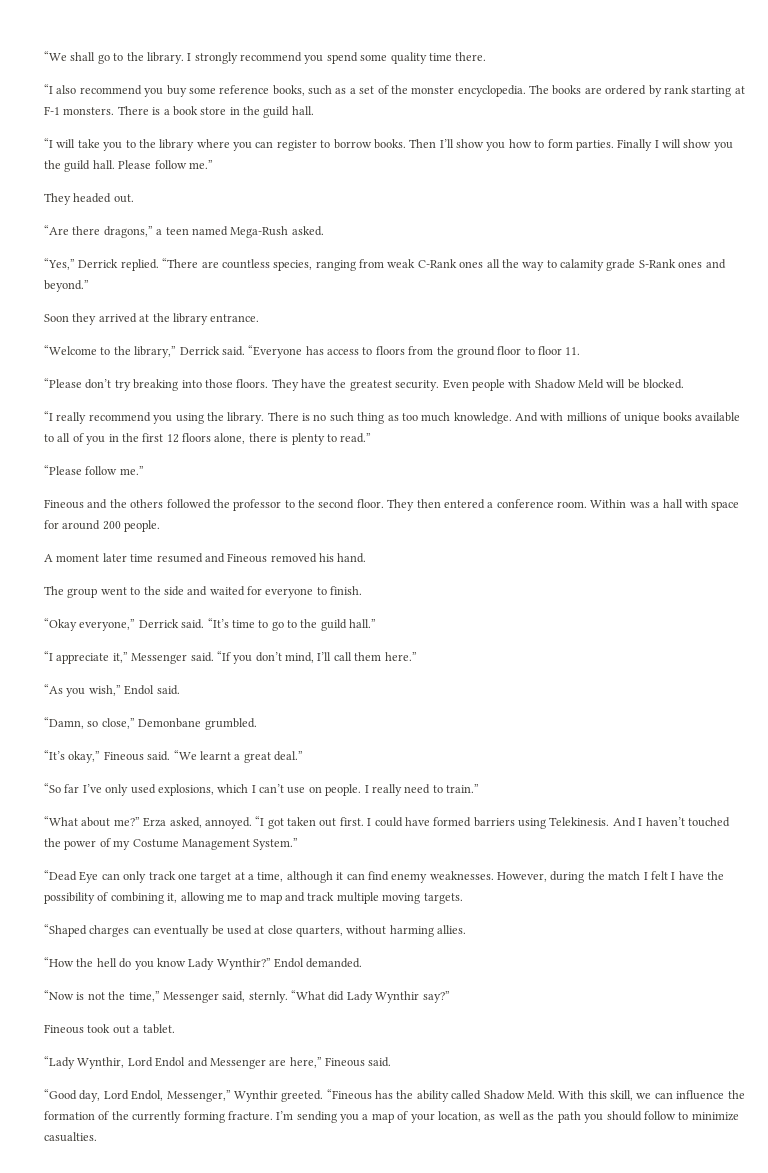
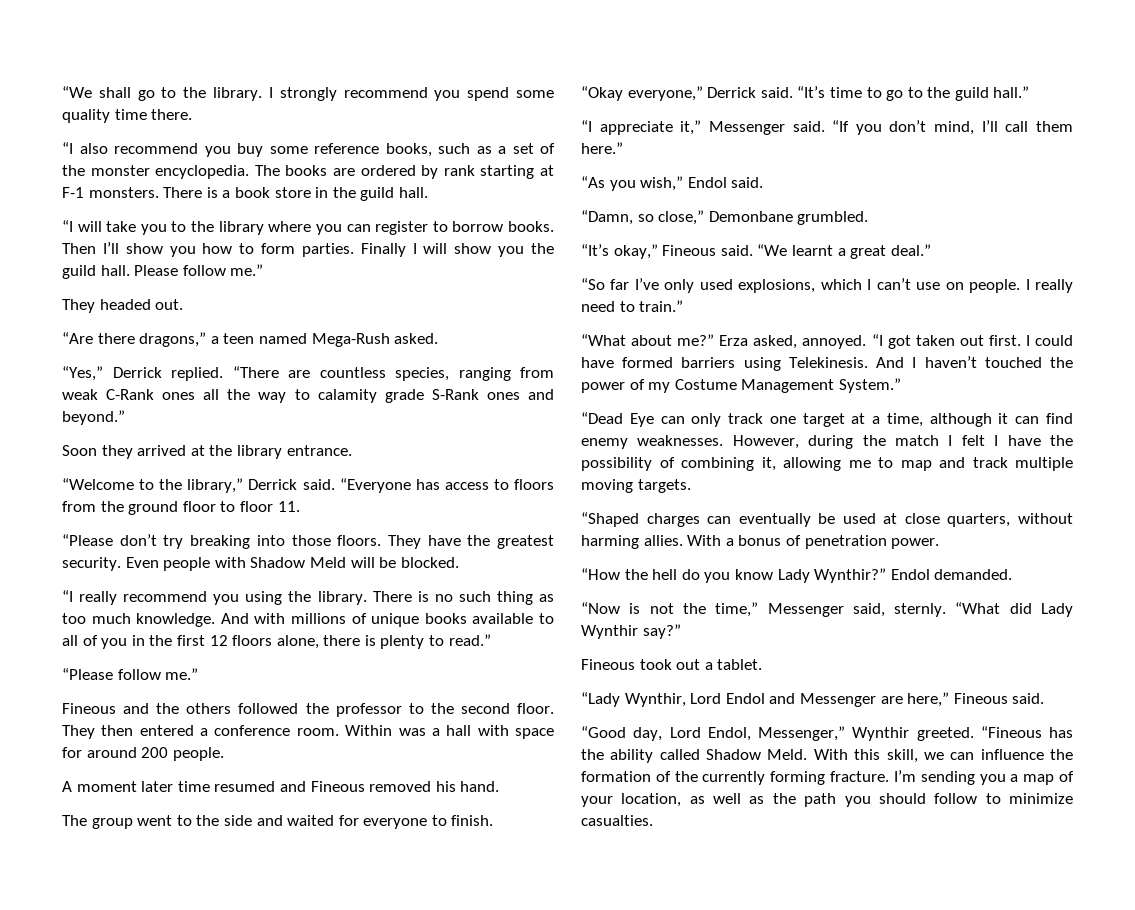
+ With a bonus of penetration power.

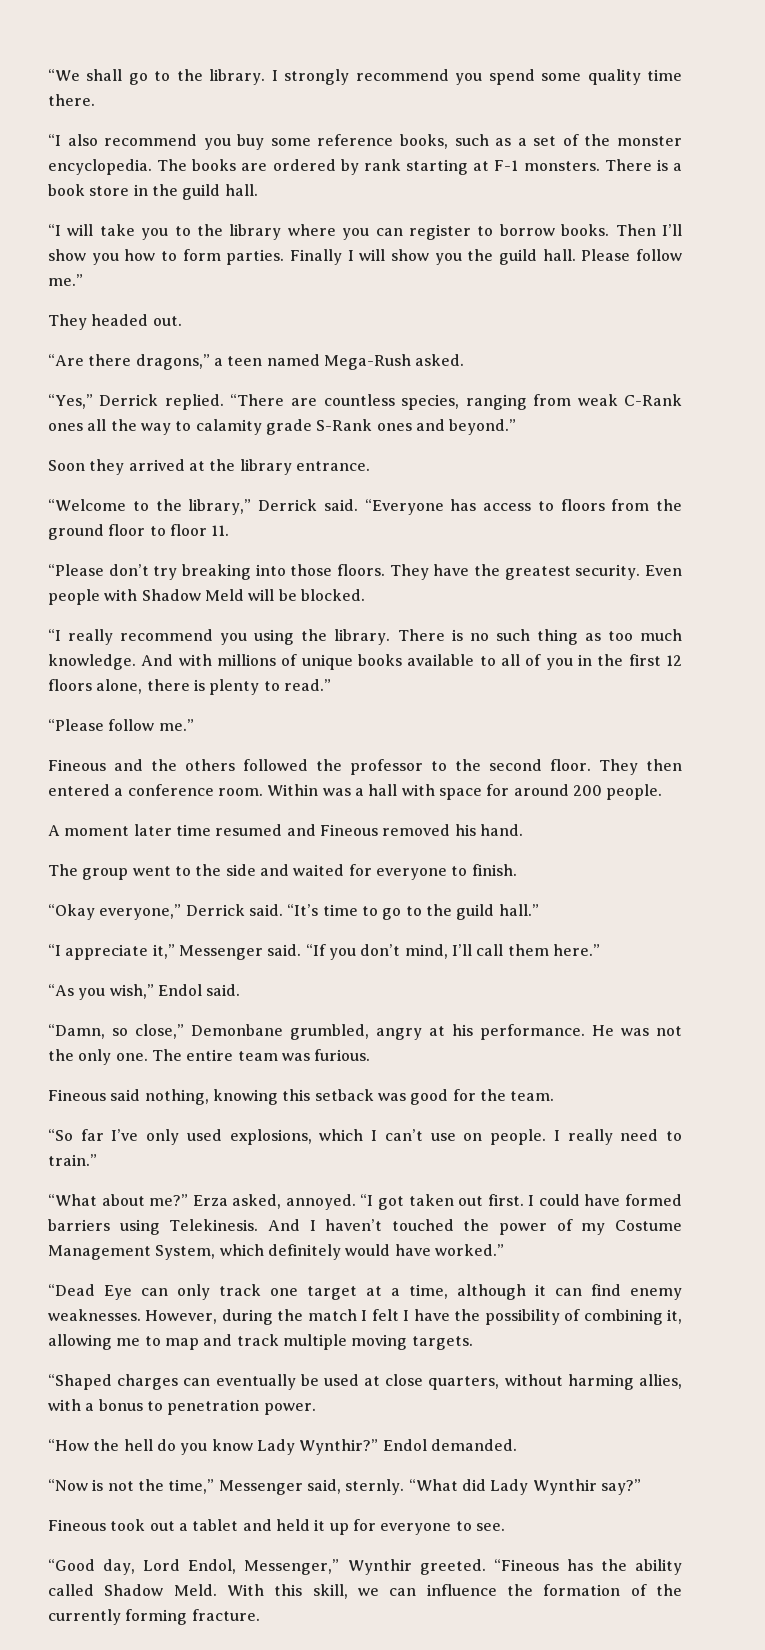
- “Damn, so close,” Demonbane grumbled.
- “It’s okay,” Fineous said. “We learnt a great deal.”
+ “Damn, so close,” Demonbane grumbled, angry at his performance. He was not the only one. The entire team was furious.
+ Fineous said nothing, knowing this setback was good for the team.
- And I haven’t touched the power of my Costume Management System.”
+ And I haven’t touched the power of my Costume Management System, which definitely would have worked.”
- “Shaped charges can eventually be used at close quarters, without harming allies. With a bonus of penetration power.
+ “Shaped charges can eventually be used at close quarters, without harming allies, with a bonus to penetration power.
- Fineous took out a tablet.
- “Lady Wynthir, Lord Endol and Messenger are here,” Fineous said.
+ Fineous took out a tablet and held it up for everyone to see.
- I’m sending you a map of your location, as well as the path you should follow to minimize casualties.

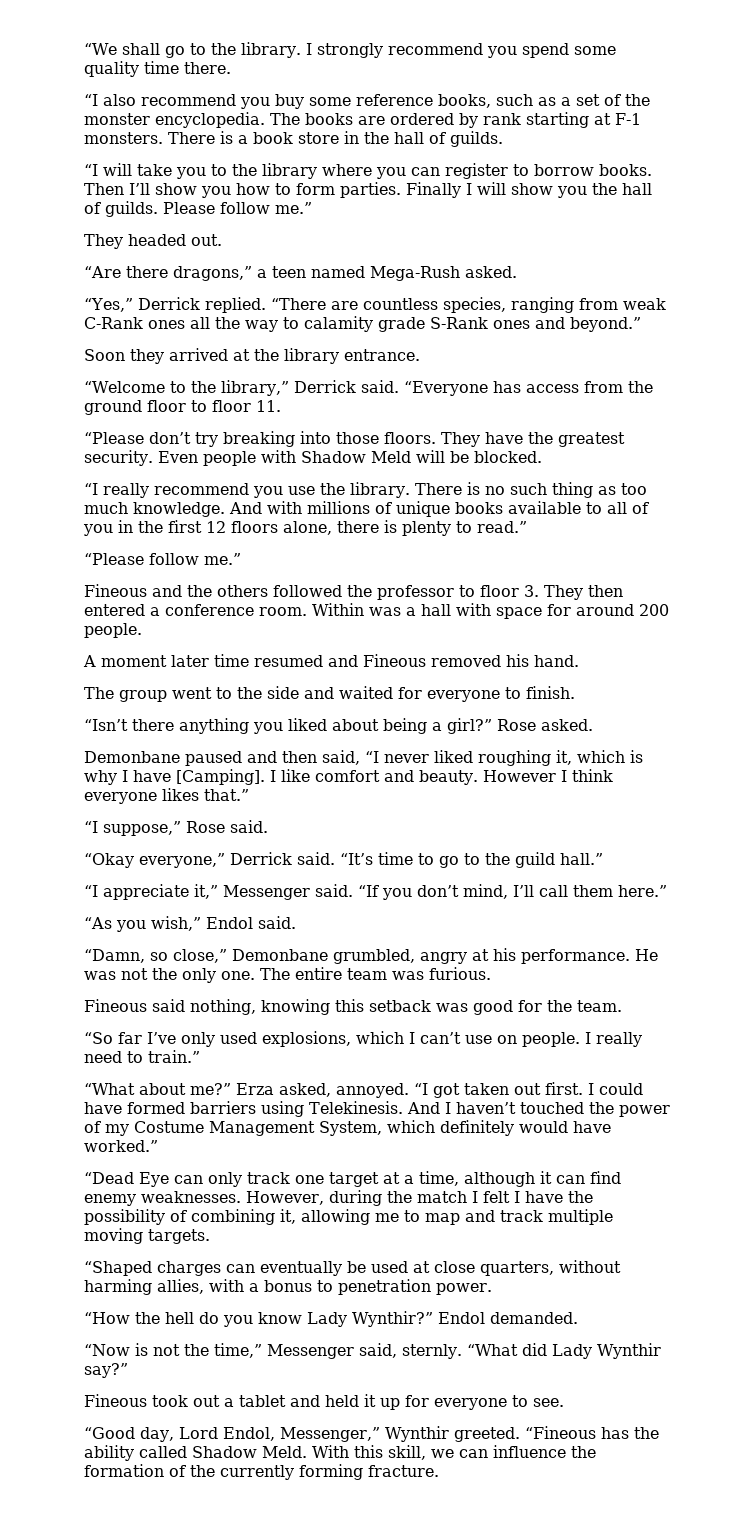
- There is a book store in the guild hall.
+ There is a book store in the hall of guilds.
- Finally I will show you the guild hall.
+ Finally I will show you the hall of guilds.
- “Everyone has access to floors from the ground floor to floor 11.
+ “Everyone has access from the ground floor to floor 11.
- “I really recommend you using the library.
+ “I really recommend you use the library.
- Fineous and the others followed the professor to the second floor. They then entered a conference room.
+ Fineous and the others followed the professor to floor 3. They then entered a conference room.
+ “Isn’t there anything you liked about being a girl?” Rose asked.
+ Demonbane paused and then said, “I never liked roughing it, which is why I have [Camping]. I like comfort and beauty. However I think everyone likes that.”
+ “I suppose,” Rose said.

